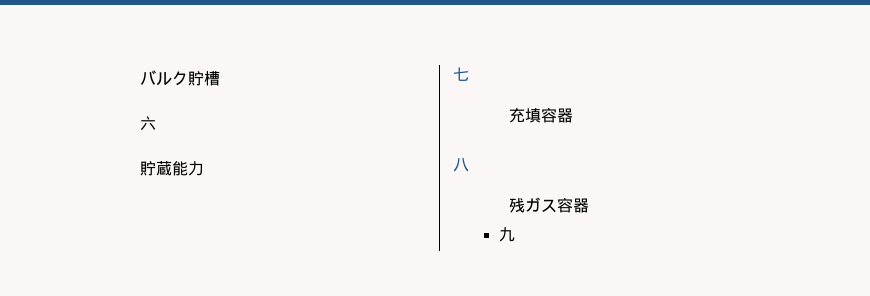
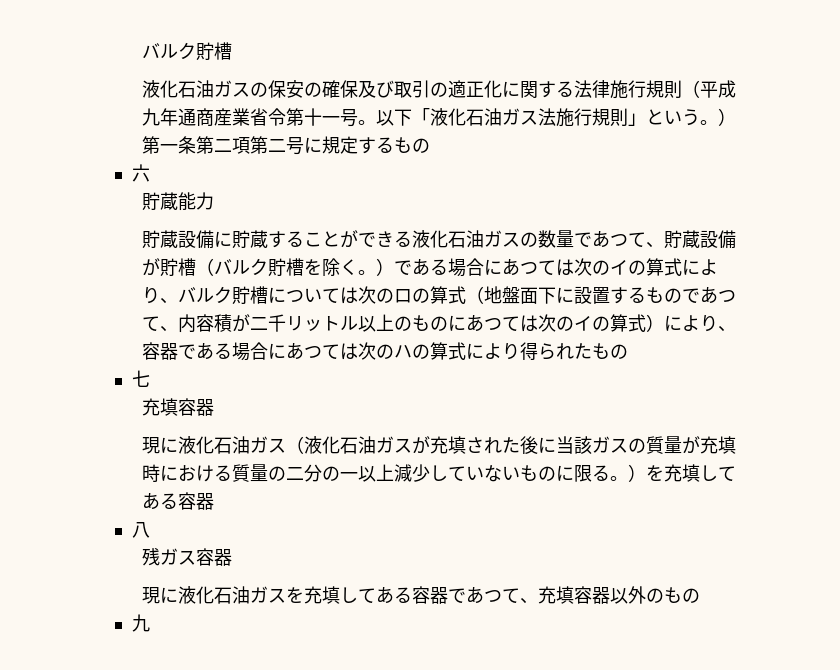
+ 液化石油ガスの保安の確保及び取引の適正化に関する法律施行規則（平成九年通商産業省令第十一号。以下「液化石油ガス法施行規則」という。）第一条第二項第二号に規定するもの
  六
  貯蔵能力
+ 貯蔵設備に貯蔵することができる液化石油ガスの数量であつて、貯蔵設備が貯槽（バルク貯槽を除く。）である場合にあつては次のイの算式により、バルク貯槽については次のロの算式（地盤面下に設置するものであつて、内容積が二千リットル以上のものにあつては次のイの算式）により、容器である場合にあつては次のハの算式により得られたもの
  七
  充填容器
+ 現に液化石油ガス（液化石油ガスが充填された後に当該ガスの質量が充填時における質量の二分の一以上減少していないものに限る。）を充填してある容器
  八
  残ガス容器
+ 現に液化石油ガスを充填してある容器であつて、充填容器以外のもの

